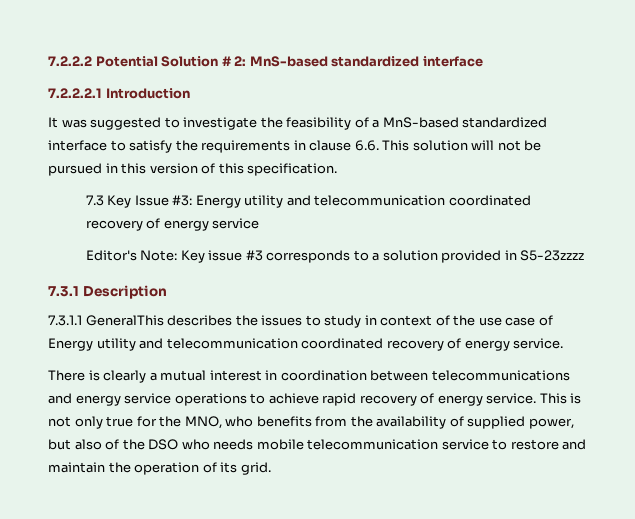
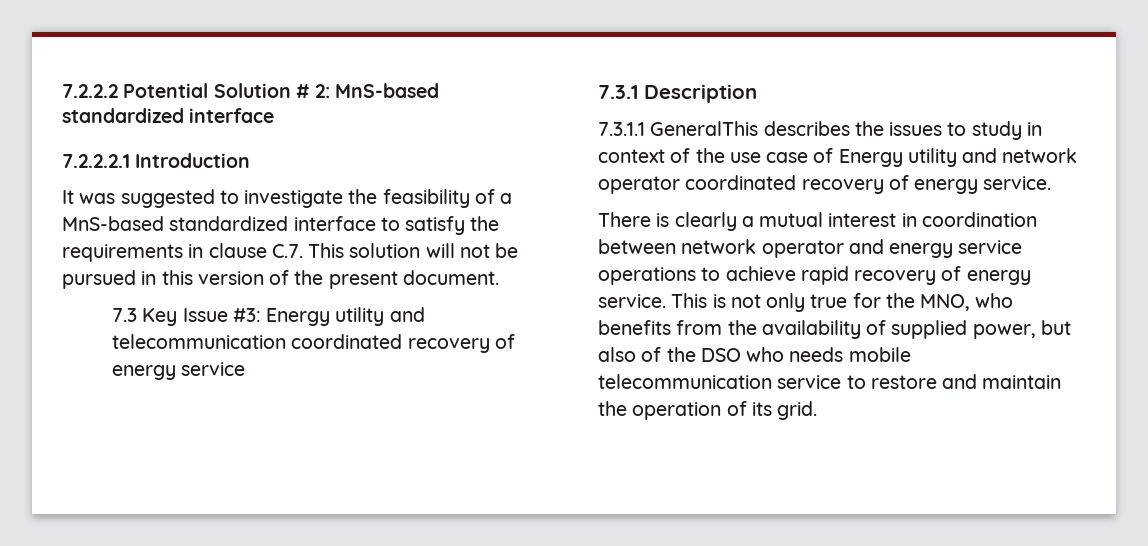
- It was suggested to investigate the feasibility of a MnS-based standardized interface to satisfy the requirements in clause 6.6. This solution will not be pursued in this version of this specification.
+ It was suggested to investigate the feasibility of a MnS-based standardized interface to satisfy the requirements in clause C.7. This solution will not be pursued in this version of the present document.
- Editor's Note: Key issue #3 corresponds to a solution provided in S5-23zzzz
- 7.3.1.1 GeneralThis describes the issues to study in context of the use case of Energy utility and telecommunication coordinated recovery of energy service.
+ 7.3.1.1 GeneralThis describes the issues to study in context of the use case of Energy utility and network operator coordinated recovery of energy service.
- There is clearly a mutual interest in coordination between telecommunications and energy service operations to achieve rapid recovery of energy service.
+ There is clearly a mutual interest in coordination between network operator and energy service operations to achieve rapid recovery of energy service.

